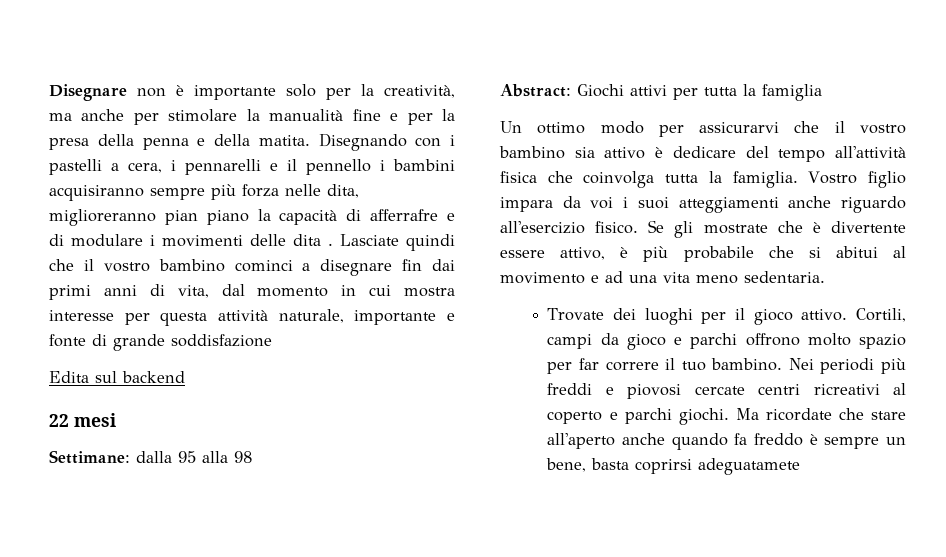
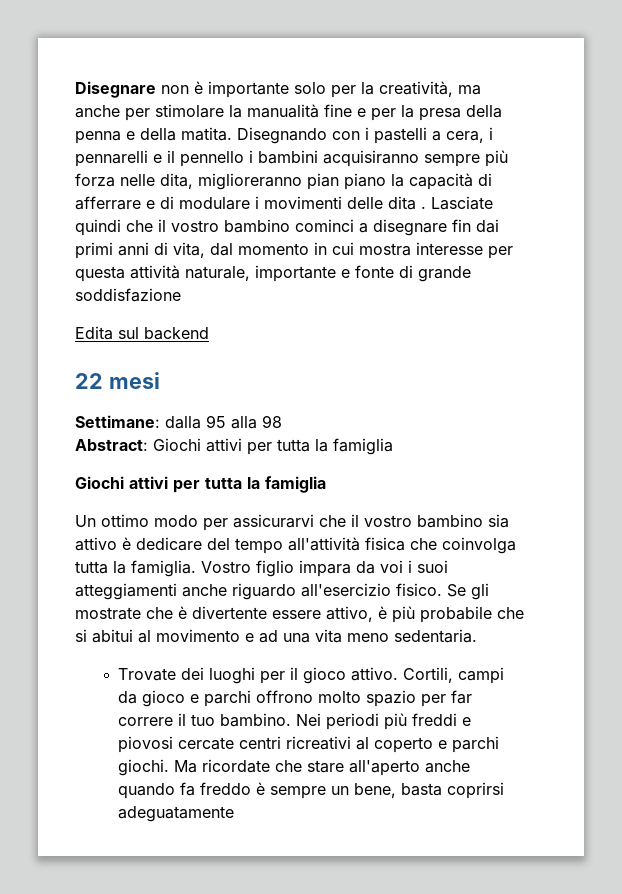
- Disegnando con i pastelli a cera, i pennarelli e il pennello i bambini acquisiranno sempre più forza nelle dita, miglioreranno pian piano la capacità di afferrafre e di modulare i movimenti delle dita .
+ Disegnando con i pastelli a cera, i pennarelli e il pennello i bambini acquisiranno sempre più forza nelle dita, miglioreranno pian piano la capacità di afferrare e di modulare i movimenti delle dita .
  Abstract: Giochi attivi per tutta la famiglia
+ Giochi attivi per tutta la famiglia
- Ma ricordate che stare all'aperto anche quando fa freddo è sempre un bene, basta coprirsi adeguatamete
+ Ma ricordate che stare all'aperto anche quando fa freddo è sempre un bene, basta coprirsi adeguatamente

